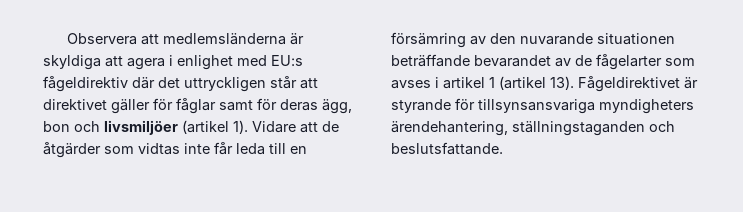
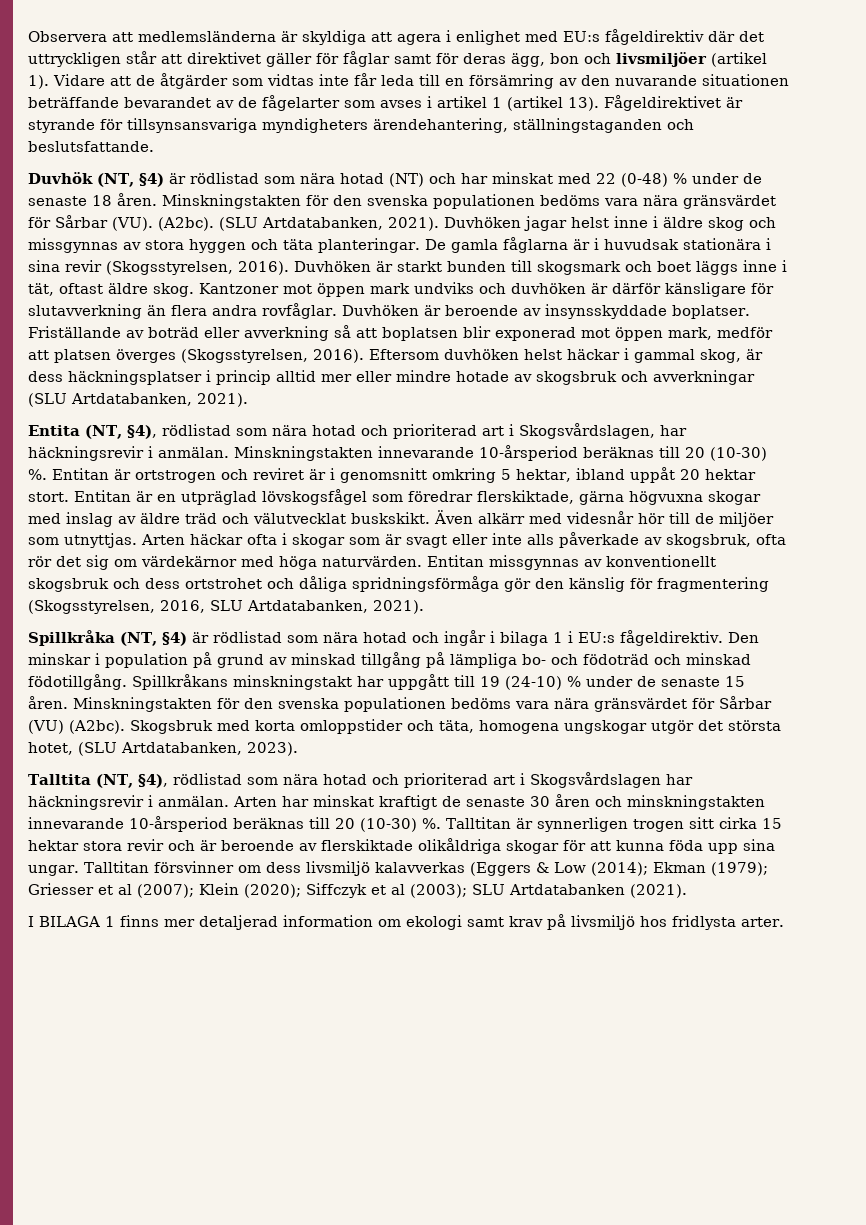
+ Duvhök (NT, §4) är rödlistad som nära hotad (NT) och har minskat med 22 (0-48) % under de senaste 18 åren. Minskningstakten för den svenska populationen bedöms vara nära gränsvärdet för Sårbar (VU). (A2bc). (SLU Artdatabanken, 2021). Duvhöken jagar helst inne i äldre skog och missgynnas av stora hyggen och täta planteringar. De gamla fåglarna är i huvudsak stationära i sina revir (Skogsstyrelsen, 2016). Duvhöken är starkt bunden till skogsmark och boet läggs inne i tät, oftast äldre skog. Kantzoner mot öppen mark undviks och duvhöken är därför känsligare för slutavverkning än flera andra rovfåglar. Duvhöken är beroende av insynsskyddade boplatser. Friställande av boträd eller avverkning så att boplatsen blir exponerad mot öppen mark, medför att platsen överges (Skogsstyrelsen, 2016). Eftersom duvhöken helst häckar i gammal skog, är dess häckningsplatser i princip alltid mer eller mindre hotade av skogsbruk och avverkningar (SLU Artdatabanken, 2021).
+ Entita (NT, §4), rödlistad som nära hotad och prioriterad art i Skogsvårdslagen, har häckningsrevir i anmälan. Minskningstakten innevarande 10-årsperiod beräknas till 20 (10-30) %. Entitan är ortstrogen och reviret är i genomsnitt omkring 5 hektar, ibland uppåt 20 hektar stort. Entitan är en utpräglad lövskogsfågel som föredrar flerskiktade, gärna högvuxna skogar med inslag av äldre träd och välutvecklat buskskikt. Även alkärr med videsnår hör till de miljöer som utnyttjas. Arten häckar ofta i skogar som är svagt eller inte alls påverkade av skogsbruk, ofta rör det sig om värdekärnor med höga naturvärden. Entitan missgynnas av konventionellt skogsbruk och dess ortstrohet och dåliga spridningsförmåga gör den känslig för fragmentering (Skogsstyrelsen, 2016, SLU Artdatabanken, 2021).
+ Spillkråka (NT, §4) är rödlistad som nära hotad och ingår i bilaga 1 i EU:s fågeldirektiv. Den minskar i population på grund av minskad tillgång på lämpliga bo- och födoträd och minskad födotillgång. Spillkråkans minskningstakt har uppgått till 19 (24-10) % under de senaste 15 åren. Minskningstakten för den svenska populationen bedöms vara nära gränsvärdet för Sårbar (VU) (A2bc). Skogsbruk med korta omloppstider och täta, homogena ungskogar utgör det största hotet, (SLU Artdatabanken, 2023).
+ Talltita (NT, §4), rödlistad som nära hotad och prioriterad art i Skogsvårdslagen har häckningsrevir i anmälan. Arten har minskat kraftigt de senaste 30 åren och minskningstakten innevarande 10-årsperiod beräknas till 20 (10-30) %. Talltitan är synnerligen trogen sitt cirka 15 hektar stora revir och är beroende av flerskiktade olikåldriga skogar för att kunna föda upp sina ungar. Talltitan försvinner om dess livsmiljö kalavverkas (Eggers & Low (2014); Ekman (1979); Griesser et al (2007); Klein (2020); Siffczyk et al (2003); SLU Artdatabanken (2021).
+ I BILAGA 1 finns mer detaljerad information om ekologi samt krav på livsmiljö hos fridlysta arter.

